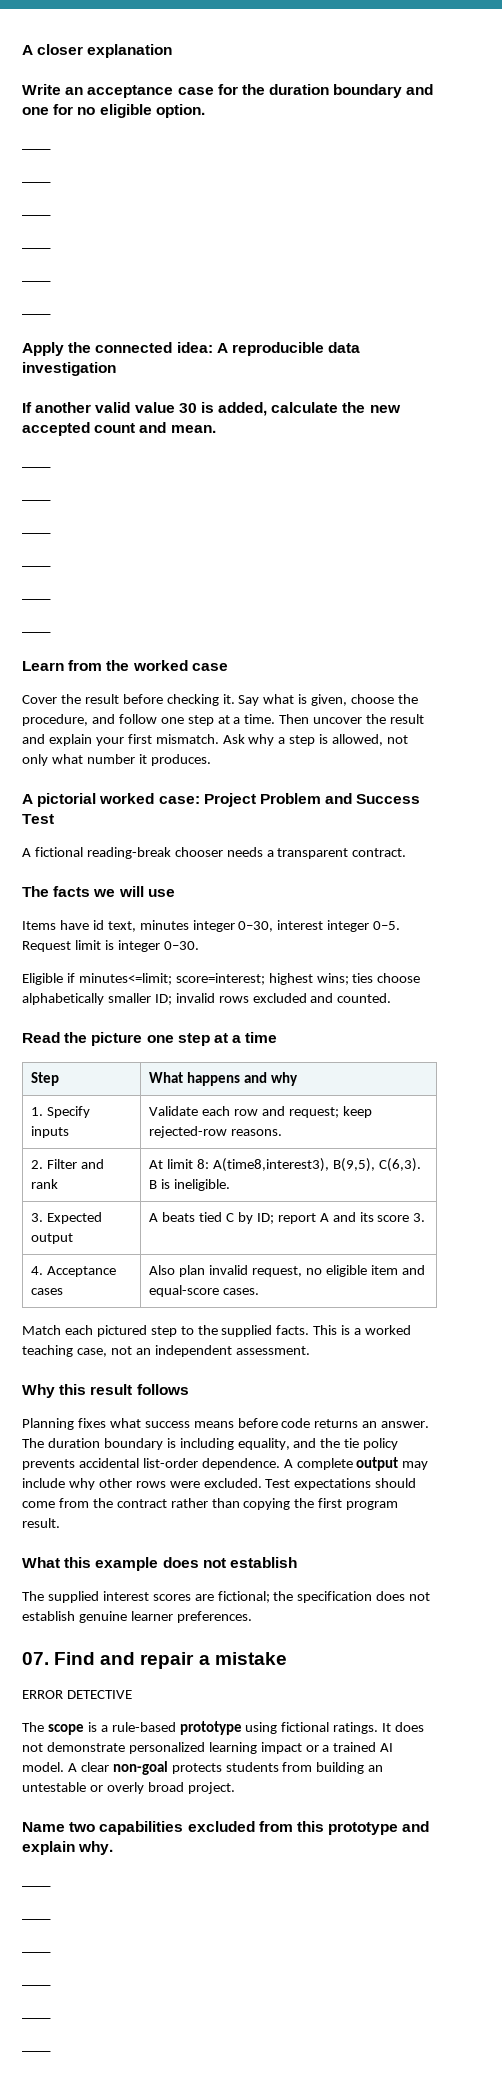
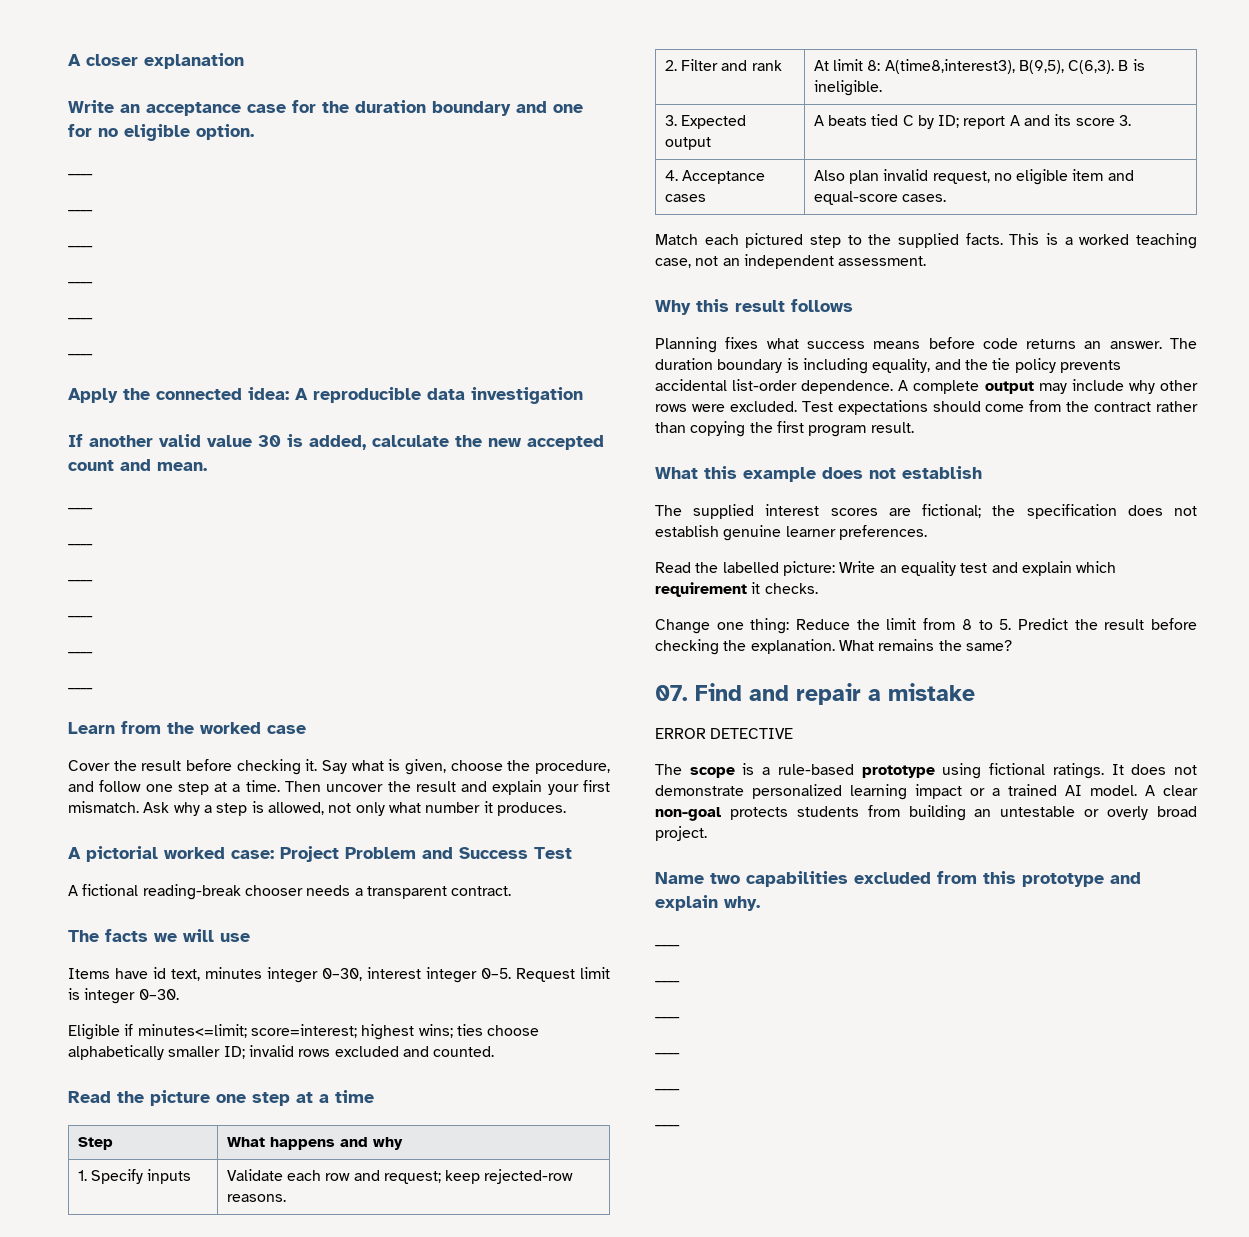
+ Read the labelled picture: Write an equality test and explain which requirement it checks.
+ Change one thing: Reduce the limit from 8 to 5. Predict the result before checking the explanation. What remains the same?

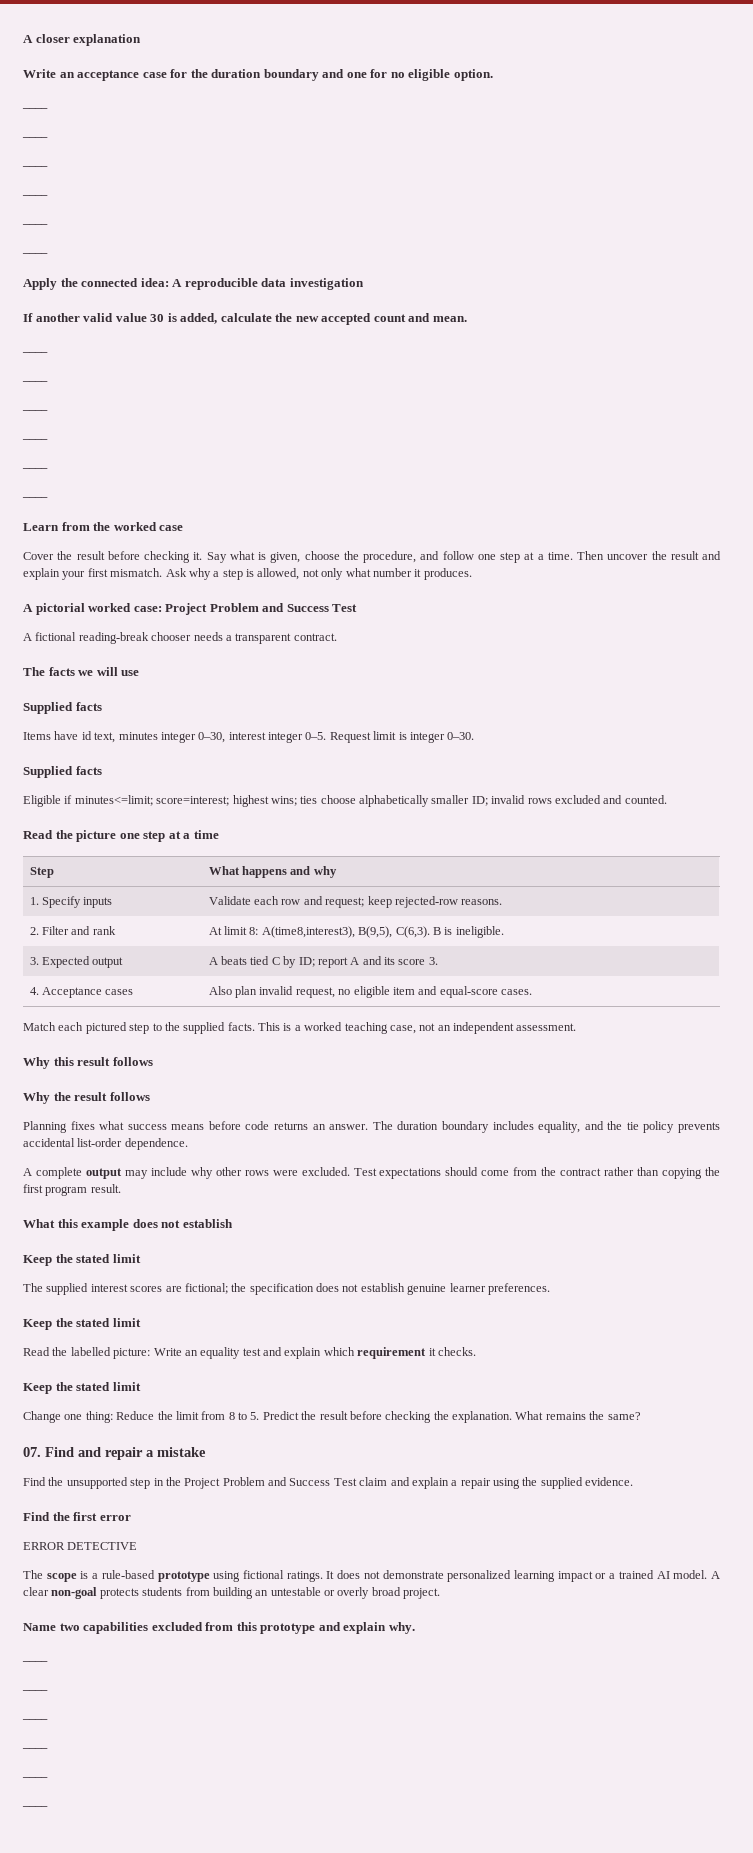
  The facts we will use
+ Supplied facts
  Request limit is integer 0–30.
+ Supplied facts
+ Why the result follows
- The duration boundary is including equality, and the tie policy prevents accidental list-order dependence. A complete output may include why other rows were excluded.
+ The duration boundary includes equality, and the tie policy prevents accidental list-order dependence.
+ A complete output may include why other rows were excluded.
  What this example does not establish
+ Keep the stated limit
  The supplied interest scores are fictional; the specification does not establish genuine learner preferences.
+ Keep the stated limit
  Read the labelled picture: Write an equality test and explain which requirement it checks.
+ Keep the stated limit
+ Find the unsupported step in the Project Problem and Success Test claim and explain a repair using the supplied evidence.
+ Find the first error

